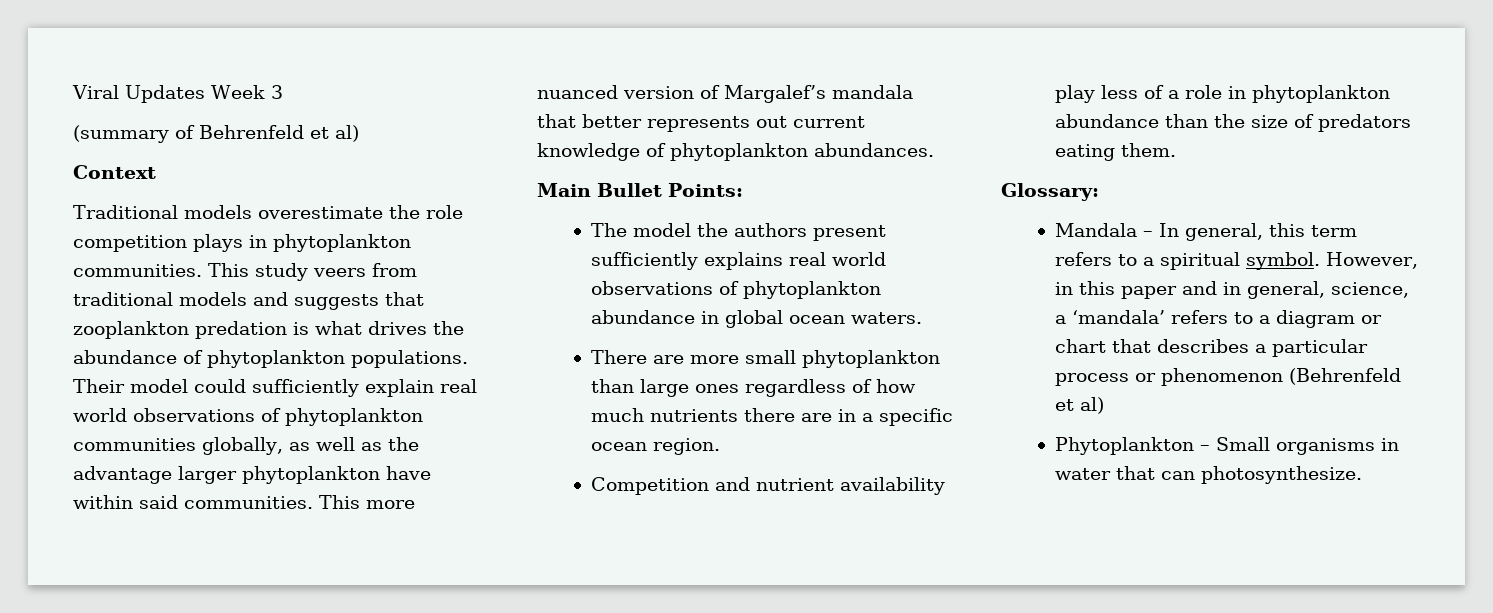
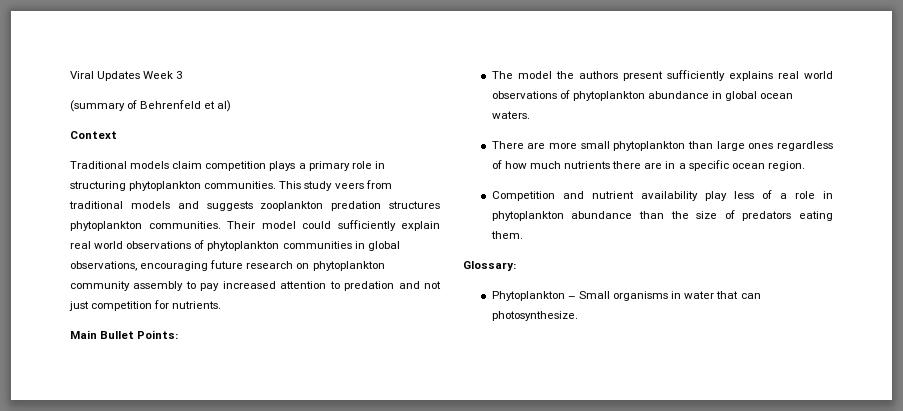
- Traditional models overestimate the role competition plays in phytoplankton communities.
+ Traditional models claim competition plays a primary role in structuring phytoplankton communities.
- This study veers from traditional models and suggests that zooplankton predation is what drives the abundance of phytoplankton populations.
+ This study veers from traditional models and suggests zooplankton predation structures phytoplankton communities.
- Their model could sufficiently explain real world observations of phytoplankton communities globally, as well as the advantage larger phytoplankton have within said communities. This more nuanced version of Margalef’s mandala that better represents out current knowledge of phytoplankton abundances.
+ Their model could sufficiently explain real world observations of phytoplankton communities in global observations, encouraging future research on phytoplankton community assembly to pay increased attention to predation and not just competition for nutrients.
- Mandala – In general, this term refers to a spiritual symbol. However, in this paper and in general, science, a ‘mandala’ refers to a diagram or chart that describes a particular process or phenomenon (Behrenfeld et al)

